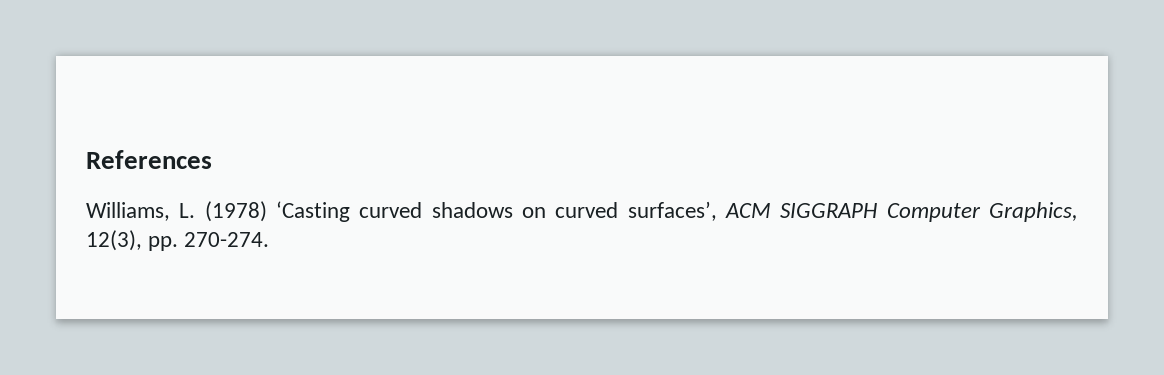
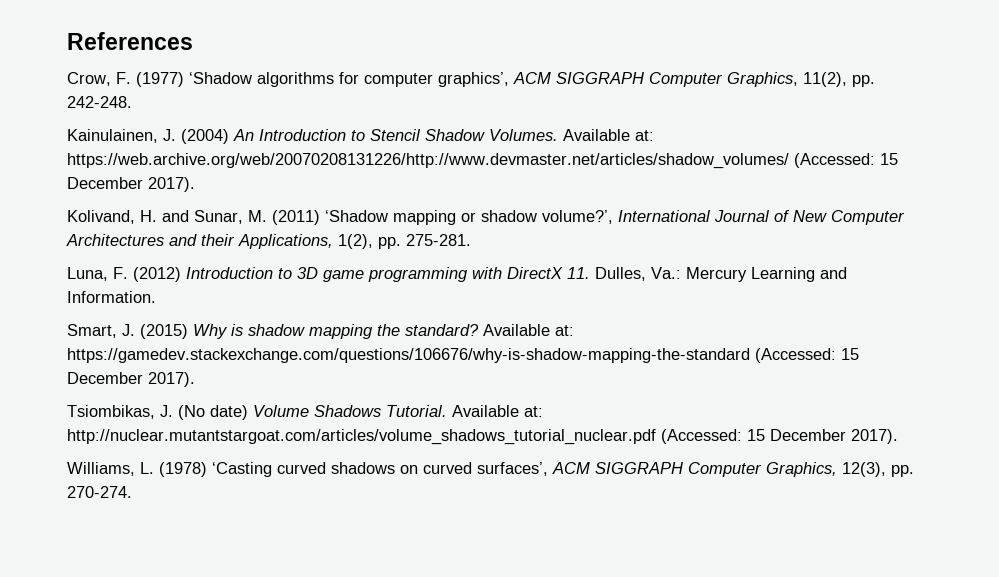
+ Crow, F. (1977) ‘Shadow algorithms for computer graphics’, ACM SIGGRAPH Computer Graphics, 11(2), pp. 242-248.
+ Kainulainen, J. (2004) An Introduction to Stencil Shadow Volumes. Available at: https://web.archive.org/web/20070208131226/http://www.devmaster.net/articles/shadow_volumes/ (Accessed: 15 December 2017).
+ Kolivand, H. and Sunar, M. (2011) ‘Shadow mapping or shadow volume?’, International Journal of New Computer Architectures and their Applications, 1(2), pp. 275-281.
+ Luna, F. (2012) Introduction to 3D game programming with DirectX 11. Dulles, Va.: Mercury Learning and Information.
+ Smart, J. (2015) Why is shadow mapping the standard? Available at: https://gamedev.stackexchange.com/questions/106676/why-is-shadow-mapping-the-standard (Accessed: 15 December 2017).
+ Tsiombikas, J. (No date) Volume Shadows Tutorial. Available at: http://nuclear.mutantstargoat.com/articles/volume_shadows_tutorial_nuclear.pdf (Accessed: 15 December 2017).

